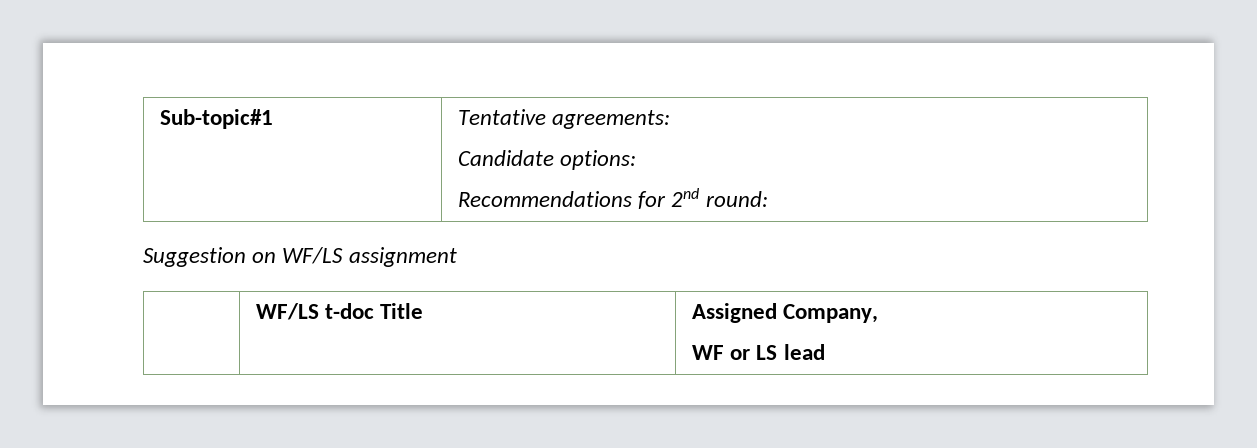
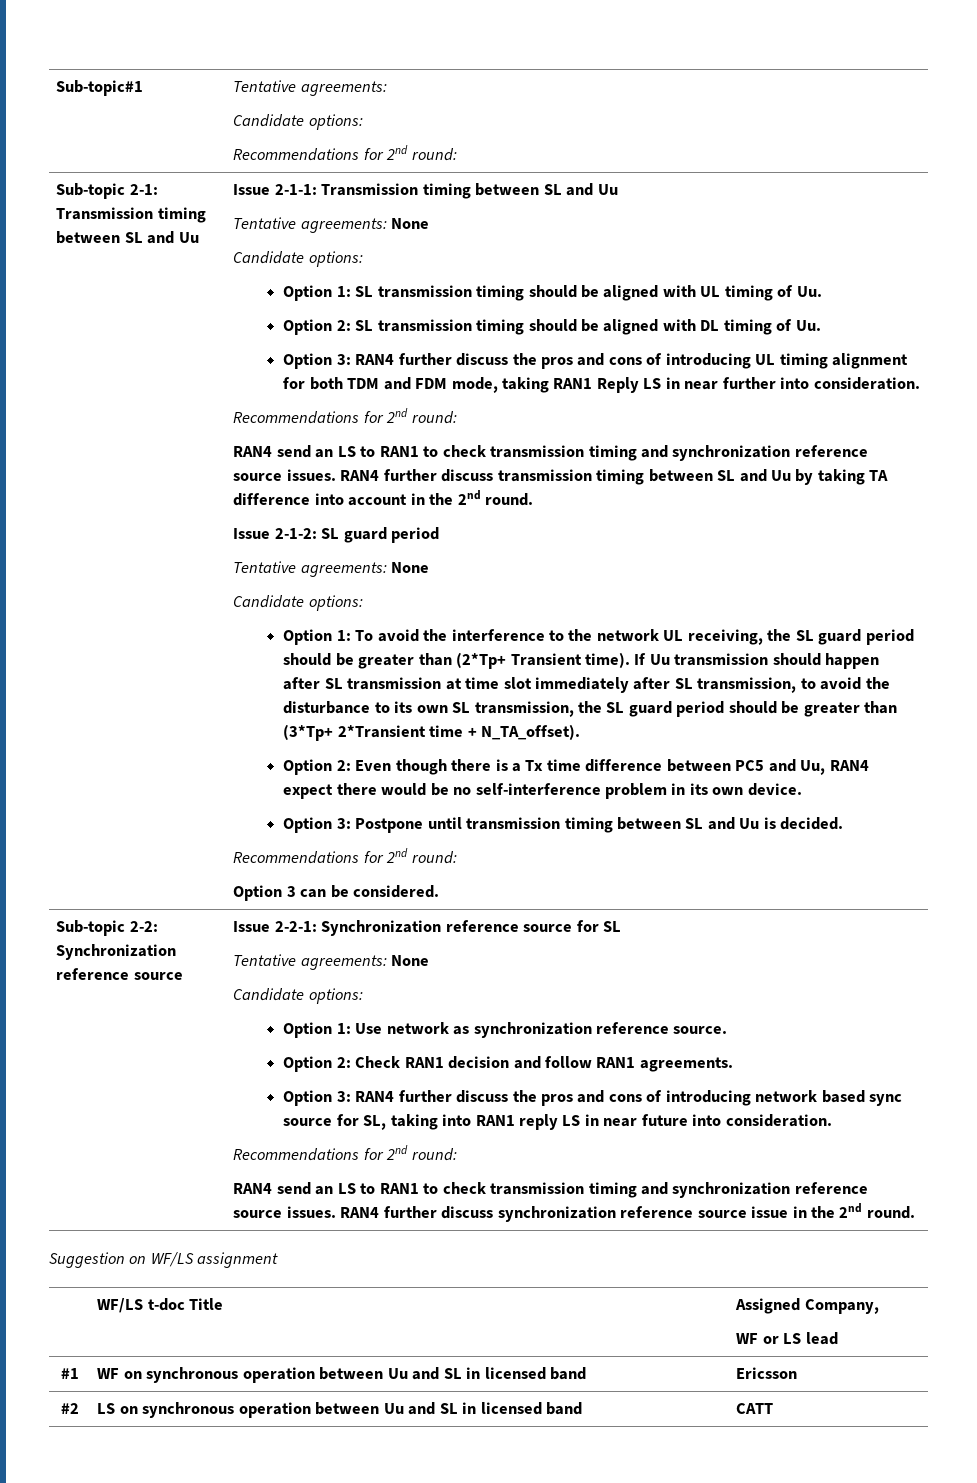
+ Sub-topic 2-1: Transmission timing between SL and Uu | Issue 2-1-1: Transmission timing between SL and Uu
+ Tentative agreements: None
+ Candidate options:
+ Option 1: SL transmission timing should be aligned with UL timing of Uu.
+ Option 2: SL transmission timing should be aligned with DL timing of Uu.
+ Option 3: RAN4 further discuss the pros and cons of introducing UL timing alignment for both TDM and FDM mode, taking RAN1 Reply LS in near further into consideration.
+ Recommendations for 2nd round:
+ RAN4 send an LS to RAN1 to check transmission timing and synchronization reference source issues. RAN4 further discuss transmission timing between SL and Uu by taking TA difference into account in the 2nd round.
+ Issue 2-1-2: SL guard period
+ Tentative agreements: None
+ Candidate options:
+ Option 1: To avoid the interference to the network UL receiving, the SL guard period should be greater than (2*Tp+ Transient time). If Uu transmission should happen after SL transmission at time slot immediately after SL transmission, to avoid the disturbance to its own SL transmission, the SL guard period should be greater than (3*Tp+ 2*Transient time + N_TA_offset).
+ Option 2: Even though there is a Tx time difference between PC5 and Uu, RAN4 expect there would be no self-interference problem in its own device.
+ Option 3: Postpone until transmission timing between SL and Uu is decided.
+ Recommendations for 2nd round:
+ Option 3 can be considered.
+ Sub-topic 2-2: Synchronization reference source | Issue 2-2-1: Synchronization reference source for SL
+ Tentative agreements: None
+ Candidate options:
+ Option 1: Use network as synchronization reference source.
+ Option 2: Check RAN1 decision and follow RAN1 agreements.
+ Option 3: RAN4 further discuss the pros and cons of introducing network based sync source for SL, taking into RAN1 reply LS in near future into consideration.
+ Recommendations for 2nd round:
+ RAN4 send an LS to RAN1 to check transmission timing and synchronization reference source issues. RAN4 further discuss synchronization reference source issue in the 2nd round.
+ #1 | WF on synchronous operation between Uu and SL in licensed band | Ericsson
+ #2 | LS on synchronous operation between Uu and SL in licensed band | CATT

